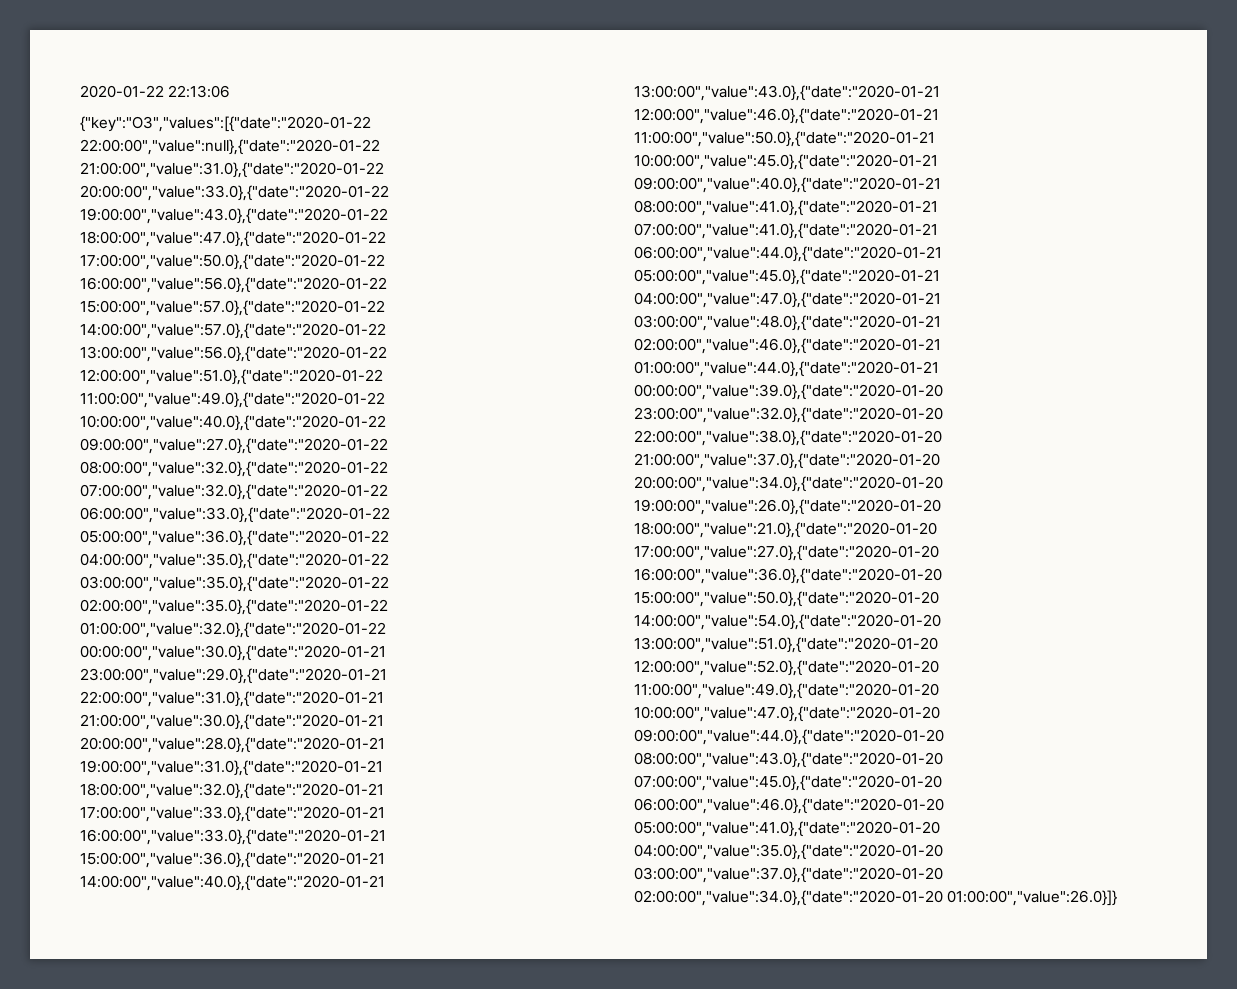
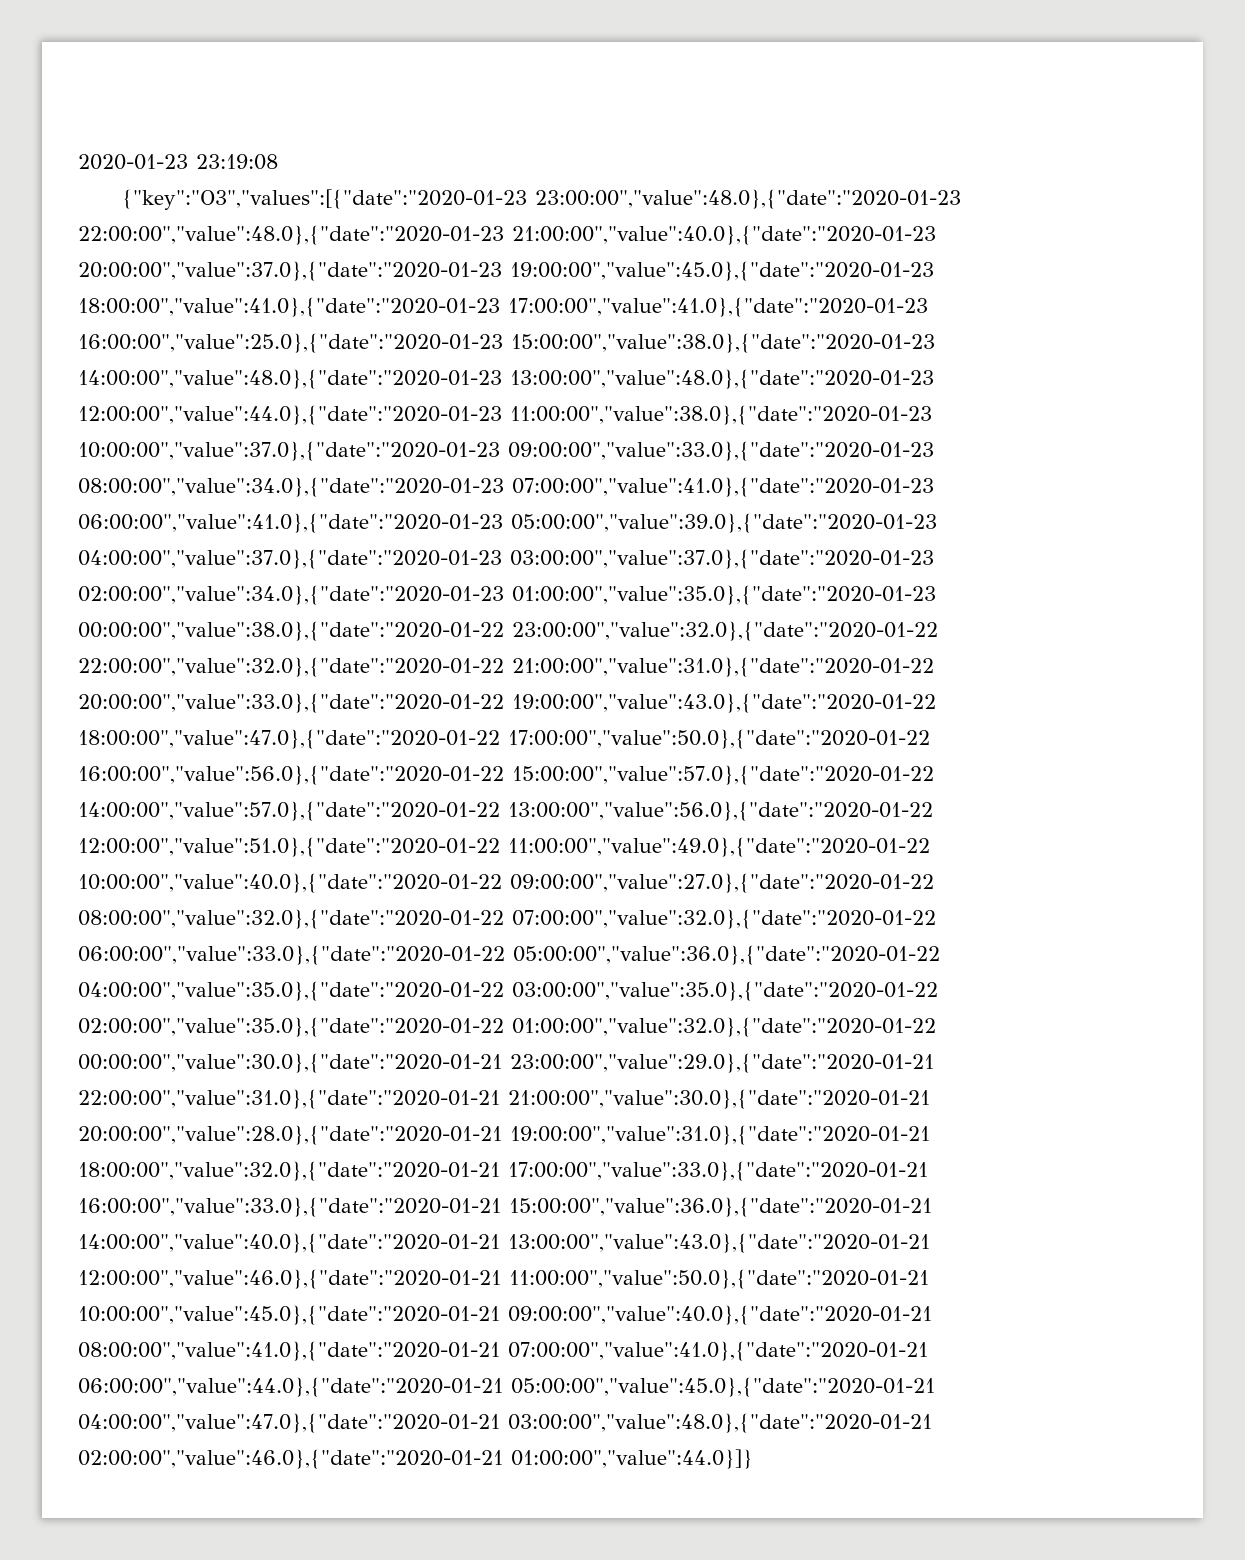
- 2020-01-22 22:13:06
- {"key":"O3","values":[{"date":"2020-01-22 22:00:00","value":null},{"date":"2020-01-22 21:00:00","value":31.0},{"date":"2020-01-22 20:00:00","value":33.0},{"date":"2020-01-22 19:00:00","value":43.0},{"date":"2020-01-22 18:00:00","value":47.0},{"date":"2020-01-22 17:00:00","value":50.0},{"date":"2020-01-22 16:00:00","value":56.0},{"date":"2020-01-22 15:00:00","value":57.0},{"date":"2020-01-22 14:00:00","value":57.0},{"date":"2020-01-22 13:00:00","value":56.0},{"date":"2020-01-22 12:00:00","value":51.0},{"date":"2020-01-22 11:00:00","value":49.0},{"date":"2020-01-22 10:00:00","value":40.0},{"date":"2020-01-22 09:00:00","value":27.0},{"date":"2020-01-22 08:00:00","value":32.0},{"date":"2020-01-22 07:00:00","value":32.0},{"date":"2020-01-22 06:00:00","value":33.0},{"date":"2020-01-22 05:00:00","value":36.0},{"date":"2020-01-22 04:00:00","value":35.0},{"date":"2020-01-22 03:00:00","value":35.0},{"date":"2020-01-22 02:00:00","value":35.0},{"date":"2020-01-22 01:00:00","value":32.0},{"date":"2020-01-22 00:00:00","value":30.0},{"date":"2020-01-21 23:00:00","value":29.0},{"date":"2020-01-21 22:00:00","value":31.0},{"date":"2020-01-21 21:00:00","value":30.0},{"date":"2020-01-21 20:00:00","value":28.0},{"date":"2020-01-21 19:00:00","value":31.0},{"date":"2020-01-21 18:00:00","value":32.0},{"date":"2020-01-21 17:00:00","value":33.0},{"date":"2020-01-21 16:00:00","value":33.0},{"date":"2020-01-21 15:00:00","value":36.0},{"date":"2020-01-21 14:00:00","value":40.0},{"date":"2020-01-21 13:00:00","value":43.0},{"date":"2020-01-21 12:00:00","value":46.0},{"date":"2020-01-21 11:00:00","value":50.0},{"date":"2020-01-21 10:00:00","value":45.0},{"date":"2020-01-21 09:00:00","value":40.0},{"date":"2020-01-21 08:00:00","value":41.0},{"date":"2020-01-21 07:00:00","value":41.0},{"date":"2020-01-21 06:00:00","value":44.0},{"date":"2020-01-21 05:00:00","value":45.0},{"date":"2020-01-21 04:00:00","value":47.0},{"date":"2020-01-21 03:00:00","value":48.0},{"date":"2020-01-21 02:00:00","value":46.0},{"date":"2020-01-21 01:00:00","value":44.0},{"date":"2020-01-21 00:00:00","value":39.0},{"date":"2020-01-20 23:00:00","value":32.0},{"date":"2020-01-20 22:00:00","value":38.0},{"date":"2020-01-20 21:00:00","value":37.0},{"date":"2020-01-20 20:00:00","value":34.0},{"date":"2020-01-20 19:00:00","value":26.0},{"date":"2020-01-20 18:00:00","value":21.0},{"date":"2020-01-20 17:00:00","value":27.0},{"date":"2020-01-20 16:00:00","value":36.0},{"date":"2020-01-20 15:00:00","value":50.0},{"date":"2020-01-20 14:00:00","value":54.0},{"date":"2020-01-20 13:00:00","value":51.0},{"date":"2020-01-20 12:00:00","value":52.0},{"date":"2020-01-20 11:00:00","value":49.0},{"date":"2020-01-20 10:00:00","value":47.0},{"date":"2020-01-20 09:00:00","value":44.0},{"date":"2020-01-20 08:00:00","value":43.0},{"date":"2020-01-20 07:00:00","value":45.0},{"date":"2020-01-20 06:00:00","value":46.0},{"date":"2020-01-20 05:00:00","value":41.0},{"date":"2020-01-20 04:00:00","value":35.0},{"date":"2020-01-20 03:00:00","value":37.0},{"date":"2020-01-20 02:00:00","value":34.0},{"date":"2020-01-20 01:00:00","value":26.0}]}
+ 2020-01-23 23:19:08
+ {"key":"O3","values":[{"date":"2020-01-23 23:00:00","value":48.0},{"date":"2020-01-23 22:00:00","value":48.0},{"date":"2020-01-23 21:00:00","value":40.0},{"date":"2020-01-23 20:00:00","value":37.0},{"date":"2020-01-23 19:00:00","value":45.0},{"date":"2020-01-23 18:00:00","value":41.0},{"date":"2020-01-23 17:00:00","value":41.0},{"date":"2020-01-23 16:00:00","value":25.0},{"date":"2020-01-23 15:00:00","value":38.0},{"date":"2020-01-23 14:00:00","value":48.0},{"date":"2020-01-23 13:00:00","value":48.0},{"date":"2020-01-23 12:00:00","value":44.0},{"date":"2020-01-23 11:00:00","value":38.0},{"date":"2020-01-23 10:00:00","value":37.0},{"date":"2020-01-23 09:00:00","value":33.0},{"date":"2020-01-23 08:00:00","value":34.0},{"date":"2020-01-23 07:00:00","value":41.0},{"date":"2020-01-23 06:00:00","value":41.0},{"date":"2020-01-23 05:00:00","value":39.0},{"date":"2020-01-23 04:00:00","value":37.0},{"date":"2020-01-23 03:00:00","value":37.0},{"date":"2020-01-23 02:00:00","value":34.0},{"date":"2020-01-23 01:00:00","value":35.0},{"date":"2020-01-23 00:00:00","value":38.0},{"date":"2020-01-22 23:00:00","value":32.0},{"date":"2020-01-22 22:00:00","value":32.0},{"date":"2020-01-22 21:00:00","value":31.0},{"date":"2020-01-22 20:00:00","value":33.0},{"date":"2020-01-22 19:00:00","value":43.0},{"date":"2020-01-22 18:00:00","value":47.0},{"date":"2020-01-22 17:00:00","value":50.0},{"date":"2020-01-22 16:00:00","value":56.0},{"date":"2020-01-22 15:00:00","value":57.0},{"date":"2020-01-22 14:00:00","value":57.0},{"date":"2020-01-22 13:00:00","value":56.0},{"date":"2020-01-22 12:00:00","value":51.0},{"date":"2020-01-22 11:00:00","value":49.0},{"date":"2020-01-22 10:00:00","value":40.0},{"date":"2020-01-22 09:00:00","value":27.0},{"date":"2020-01-22 08:00:00","value":32.0},{"date":"2020-01-22 07:00:00","value":32.0},{"date":"2020-01-22 06:00:00","value":33.0},{"date":"2020-01-22 05:00:00","value":36.0},{"date":"2020-01-22 04:00:00","value":35.0},{"date":"2020-01-22 03:00:00","value":35.0},{"date":"2020-01-22 02:00:00","value":35.0},{"date":"2020-01-22 01:00:00","value":32.0},{"date":"2020-01-22 00:00:00","value":30.0},{"date":"2020-01-21 23:00:00","value":29.0},{"date":"2020-01-21 22:00:00","value":31.0},{"date":"2020-01-21 21:00:00","value":30.0},{"date":"2020-01-21 20:00:00","value":28.0},{"date":"2020-01-21 19:00:00","value":31.0},{"date":"2020-01-21 18:00:00","value":32.0},{"date":"2020-01-21 17:00:00","value":33.0},{"date":"2020-01-21 16:00:00","value":33.0},{"date":"2020-01-21 15:00:00","value":36.0},{"date":"2020-01-21 14:00:00","value":40.0},{"date":"2020-01-21 13:00:00","value":43.0},{"date":"2020-01-21 12:00:00","value":46.0},{"date":"2020-01-21 11:00:00","value":50.0},{"date":"2020-01-21 10:00:00","value":45.0},{"date":"2020-01-21 09:00:00","value":40.0},{"date":"2020-01-21 08:00:00","value":41.0},{"date":"2020-01-21 07:00:00","value":41.0},{"date":"2020-01-21 06:00:00","value":44.0},{"date":"2020-01-21 05:00:00","value":45.0},{"date":"2020-01-21 04:00:00","value":47.0},{"date":"2020-01-21 03:00:00","value":48.0},{"date":"2020-01-21 02:00:00","value":46.0},{"date":"2020-01-21 01:00:00","value":44.0}]}

